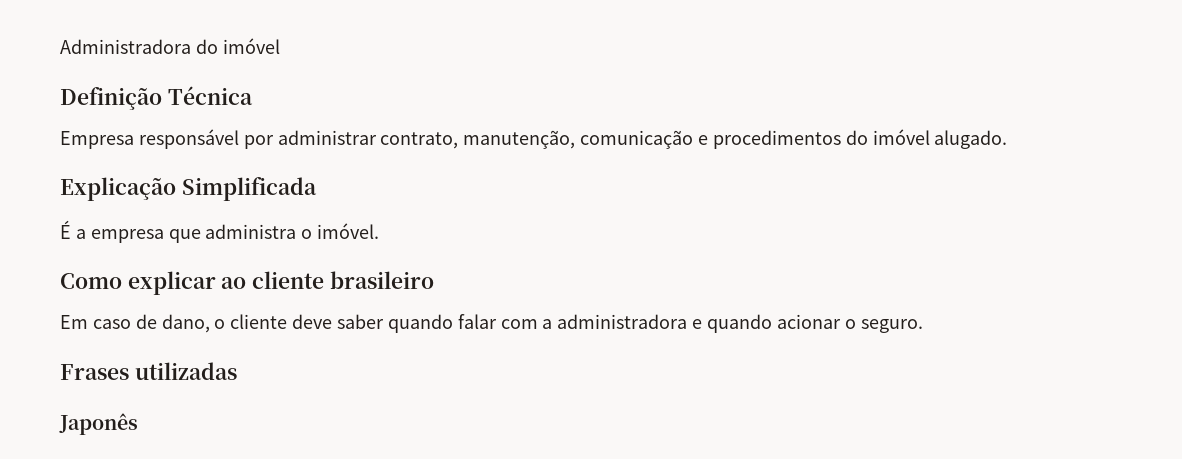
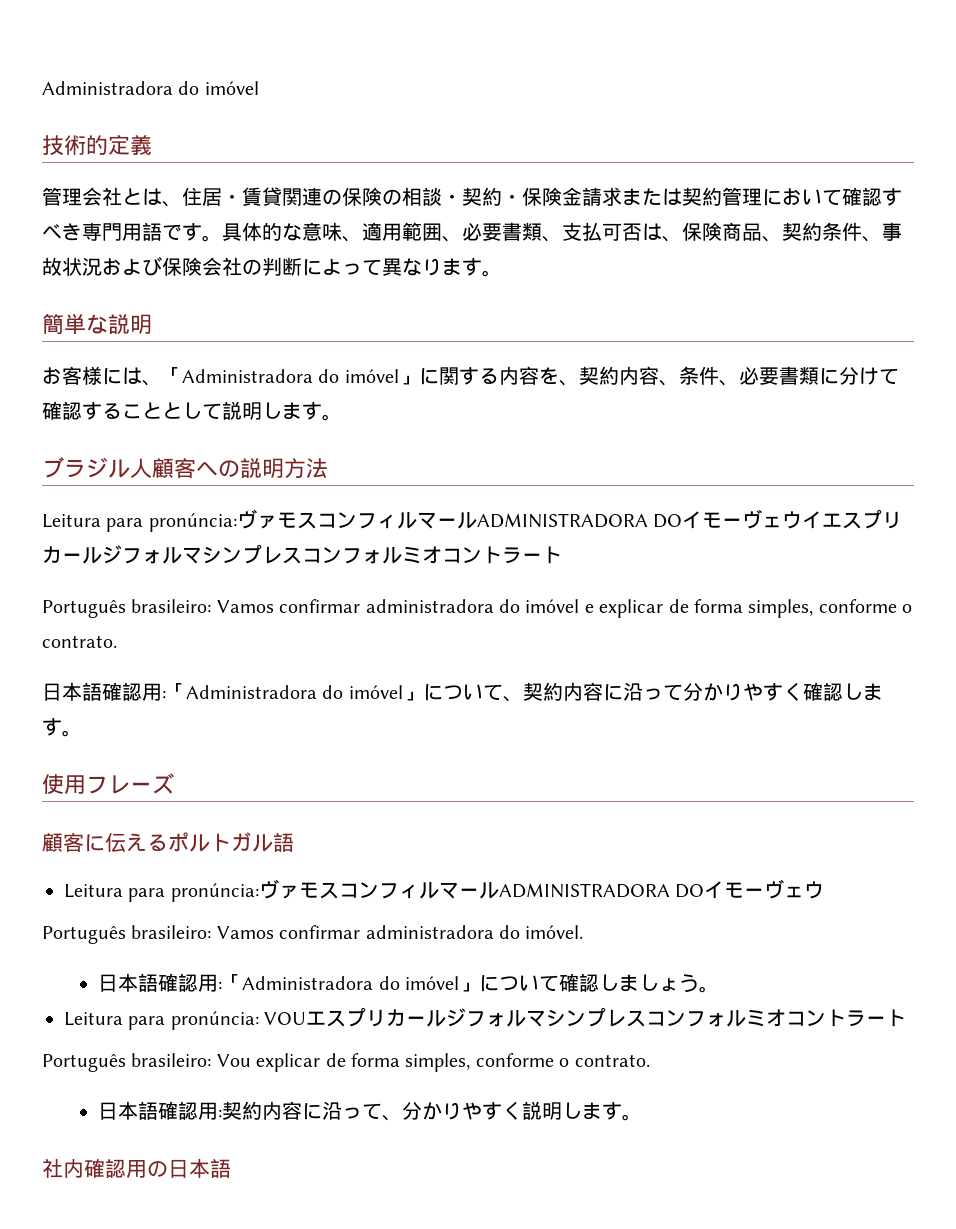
- Definição Técnica
- Empresa responsável por administrar contrato, manutenção, comunicação e procedimentos do imóvel alugado.
- Explicação Simplificada
- É a empresa que administra o imóvel.
- Como explicar ao cliente brasileiro
- Em caso de dano, o cliente deve saber quando falar com a administradora e quando acionar o seguro.
- Frases utilizadas
- Japonês
+ 技術的定義
+ 管理会社とは、住居・賃貸関連の保険の相談・契約・保険金請求または契約管理において確認すべき専門用語です。具体的な意味、適用範囲、必要書類、支払可否は、保険商品、契約条件、事故状況および保険会社の判断によって異なります。
+ 簡単な説明
+ お客様には、「Administradora do imóvel」に関する内容を、契約内容、条件、必要書類に分けて確認することとして説明します。
+ ブラジル人顧客への説明方法
+ Leitura para pronúncia:ヴァモスコンフィルマールADMINISTRADORA DOイモーヴェウイエスプリカールジフォルマシンプレスコンフォルミオコントラート
+ Português brasileiro: Vamos confirmar administradora do imóvel e explicar de forma simples, conforme o contrato.
+ 日本語確認用:「Administradora do imóvel」について、契約内容に沿って分かりやすく確認します。
+ 使用フレーズ
+ 顧客に伝えるポルトガル語
+ Leitura para pronúncia:ヴァモスコンフィルマールADMINISTRADORA DOイモーヴェウ
+ Português brasileiro: Vamos confirmar administradora do imóvel.
+ 日本語確認用:「Administradora do imóvel」について確認しましょう。
+ Leitura para pronúncia: VOUエスプリカールジフォルマシンプレスコンフォルミオコントラート
+ Português brasileiro: Vou explicar de forma simples, conforme o contrato.
+ 日本語確認用:契約内容に沿って、分かりやすく説明します。
+ 社内確認用の日本語

